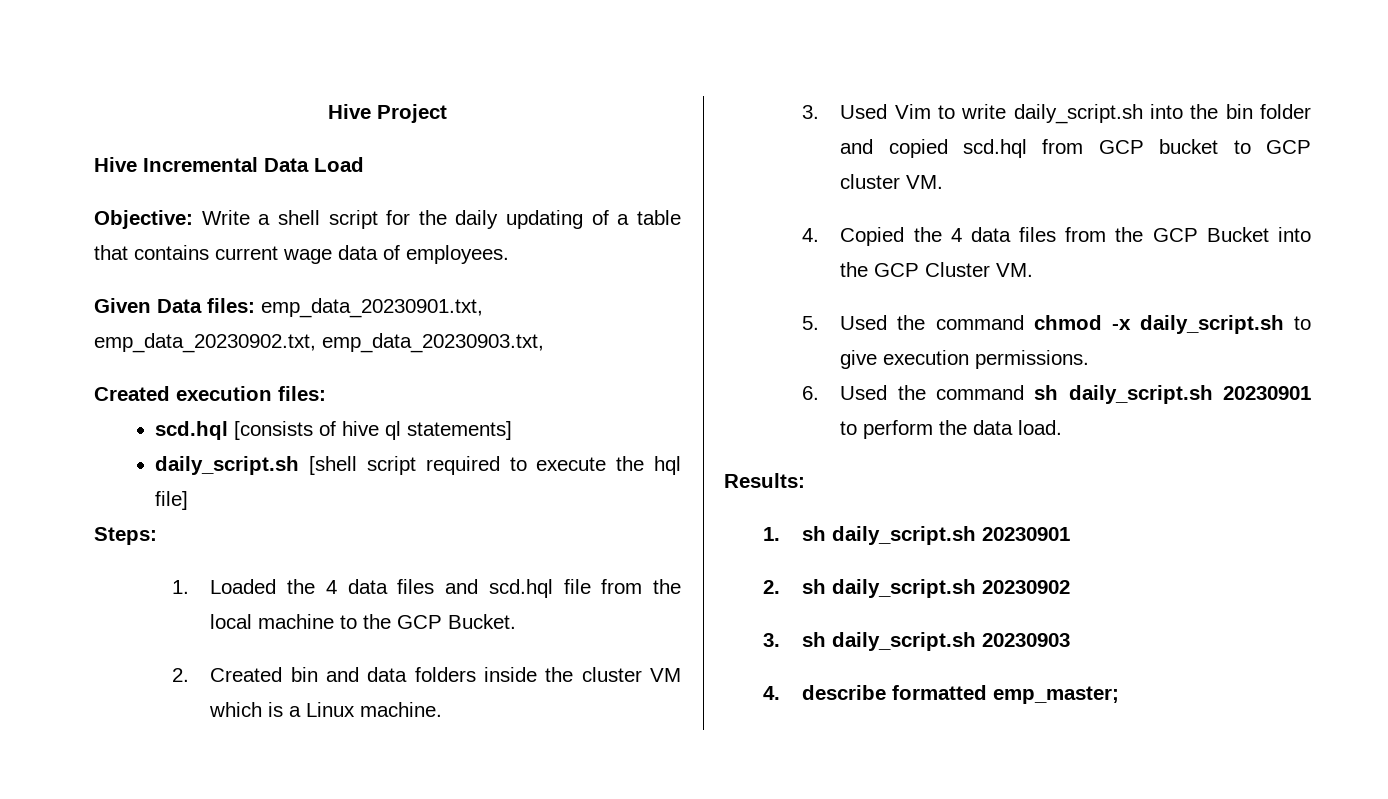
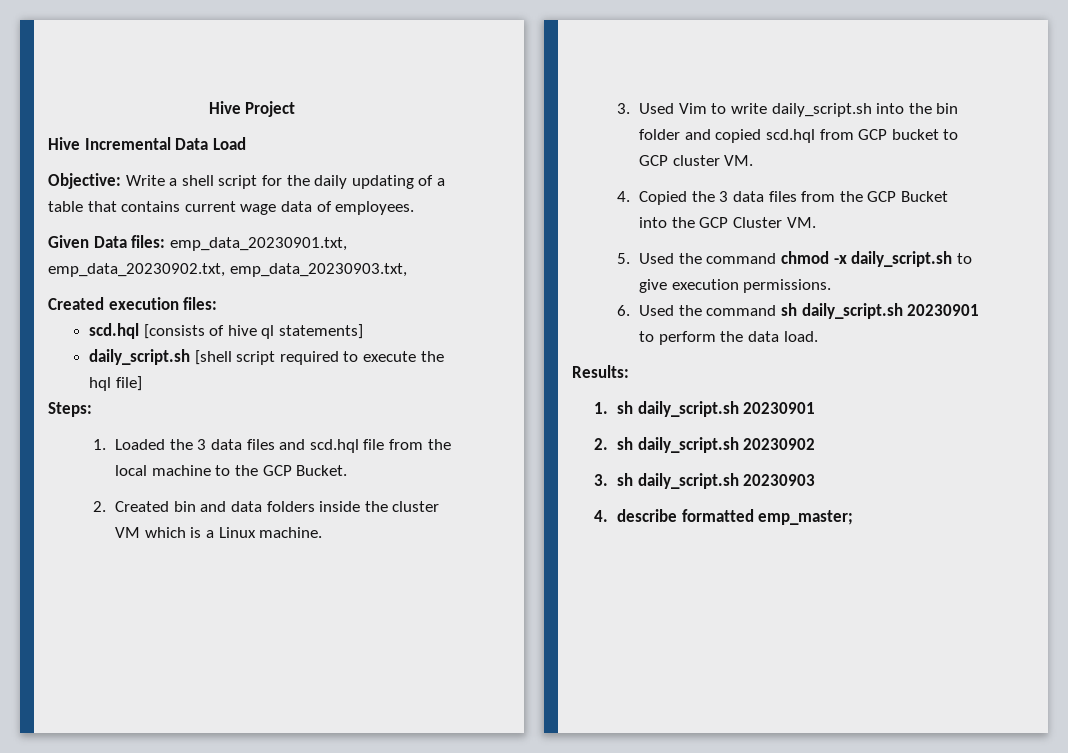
- 1. Loaded the 4 data files and scd.hql file from the local machine to the GCP Bucket.
+ 1. Loaded the 3 data files and scd.hql file from the local machine to the GCP Bucket.
- 4. Copied the 4 data files from the GCP Bucket into the GCP Cluster VM.
+ 4. Copied the 3 data files from the GCP Bucket into the GCP Cluster VM.

